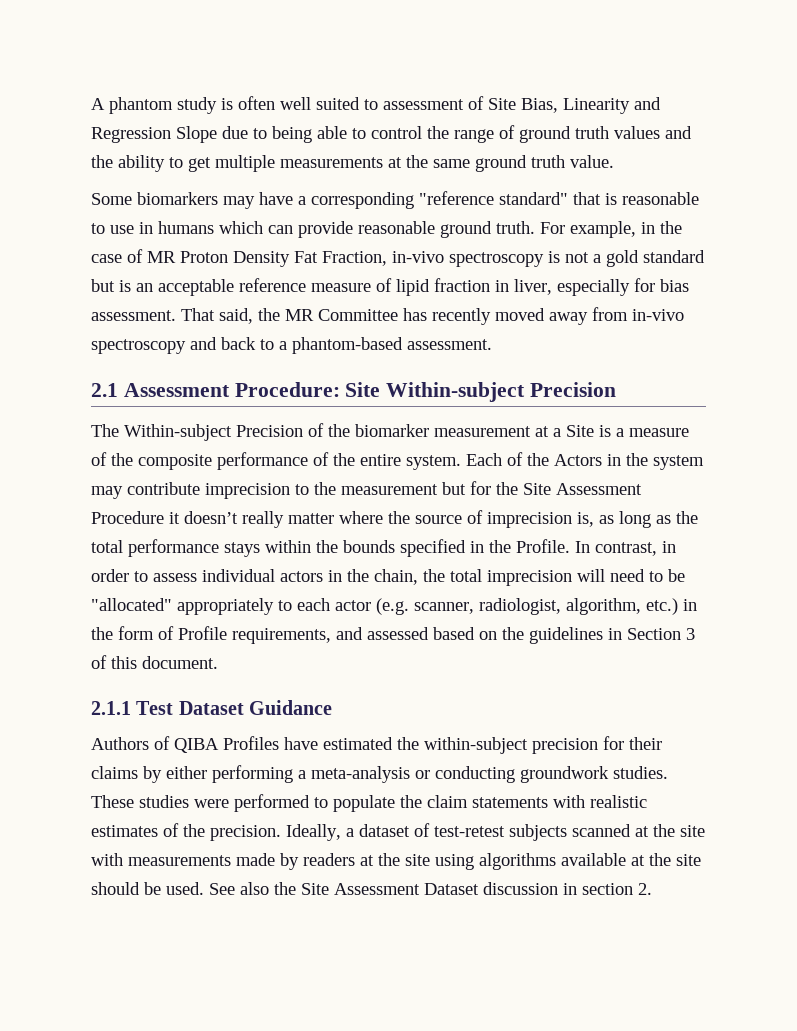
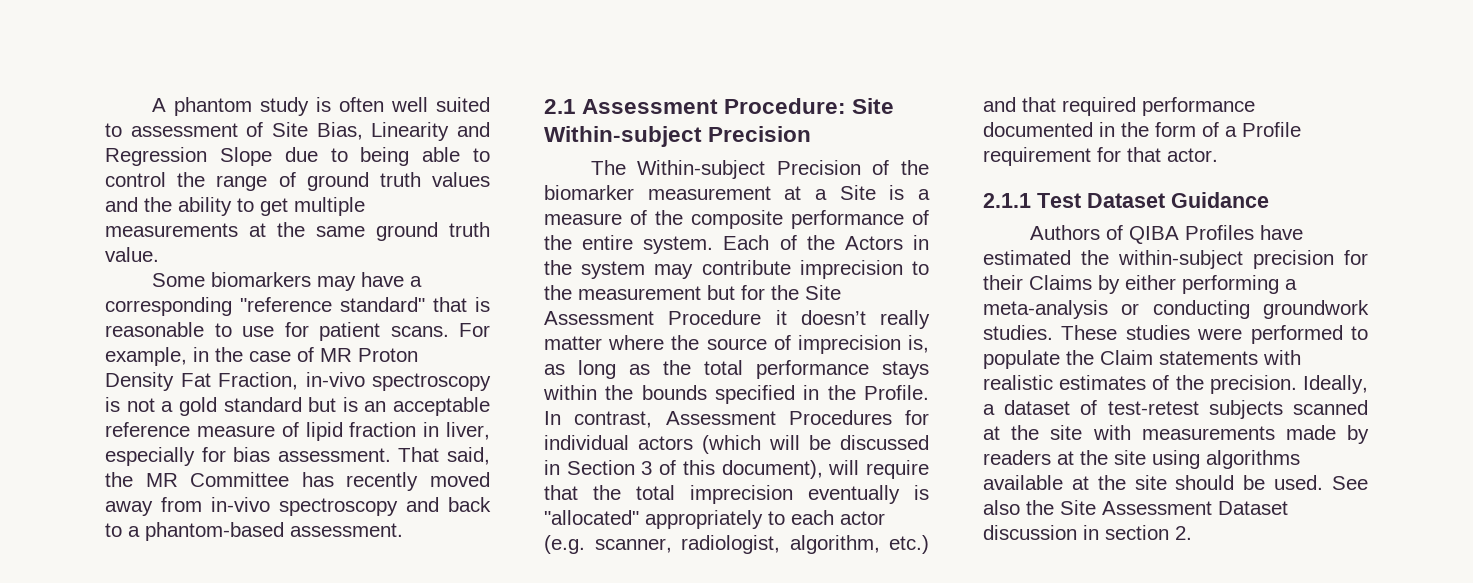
- Some biomarkers may have a corresponding "reference standard" that is reasonable to use in humans which can provide reasonable ground truth.
+ Some biomarkers may have a corresponding "reference standard" that is reasonable to use for patient scans.
- In contrast, in order to assess individual actors in the chain, the total imprecision will need to be "allocated" appropriately to each actor (e.g. scanner, radiologist, algorithm, etc.) in the form of Profile requirements, and assessed based on the guidelines in Section 3 of this document.
+ In contrast, Assessment Procedures for individual actors (which will be discussed in Section 3 of this document), will require that the total imprecision eventually is "allocated" appropriately to each actor (e.g. scanner, radiologist, algorithm, etc.) and that required performance documented in the form of a Profile requirement for that actor.
- Authors of QIBA Profiles have estimated the within-subject precision for their claims by either performing a meta-analysis or conducting groundwork studies.
+ Authors of QIBA Profiles have estimated the within-subject precision for their Claims by either performing a meta-analysis or conducting groundwork studies.
- These studies were performed to populate the claim statements with realistic estimates of the precision.
+ These studies were performed to populate the Claim statements with realistic estimates of the precision.

